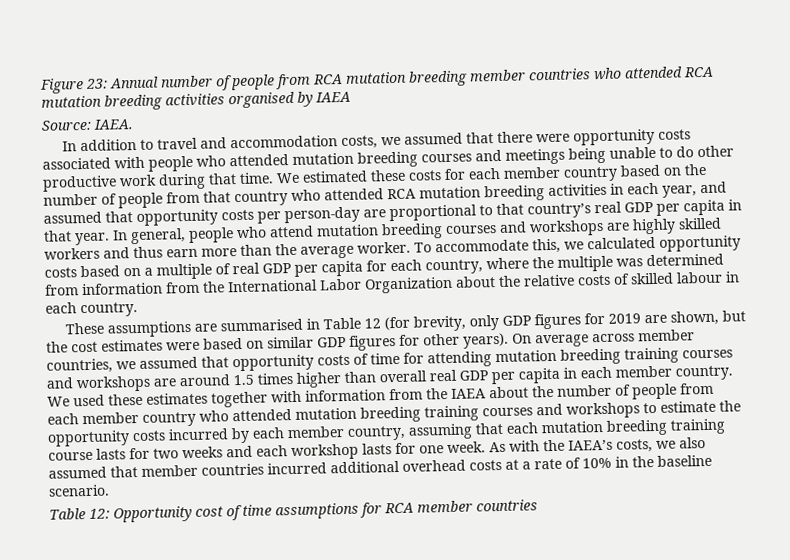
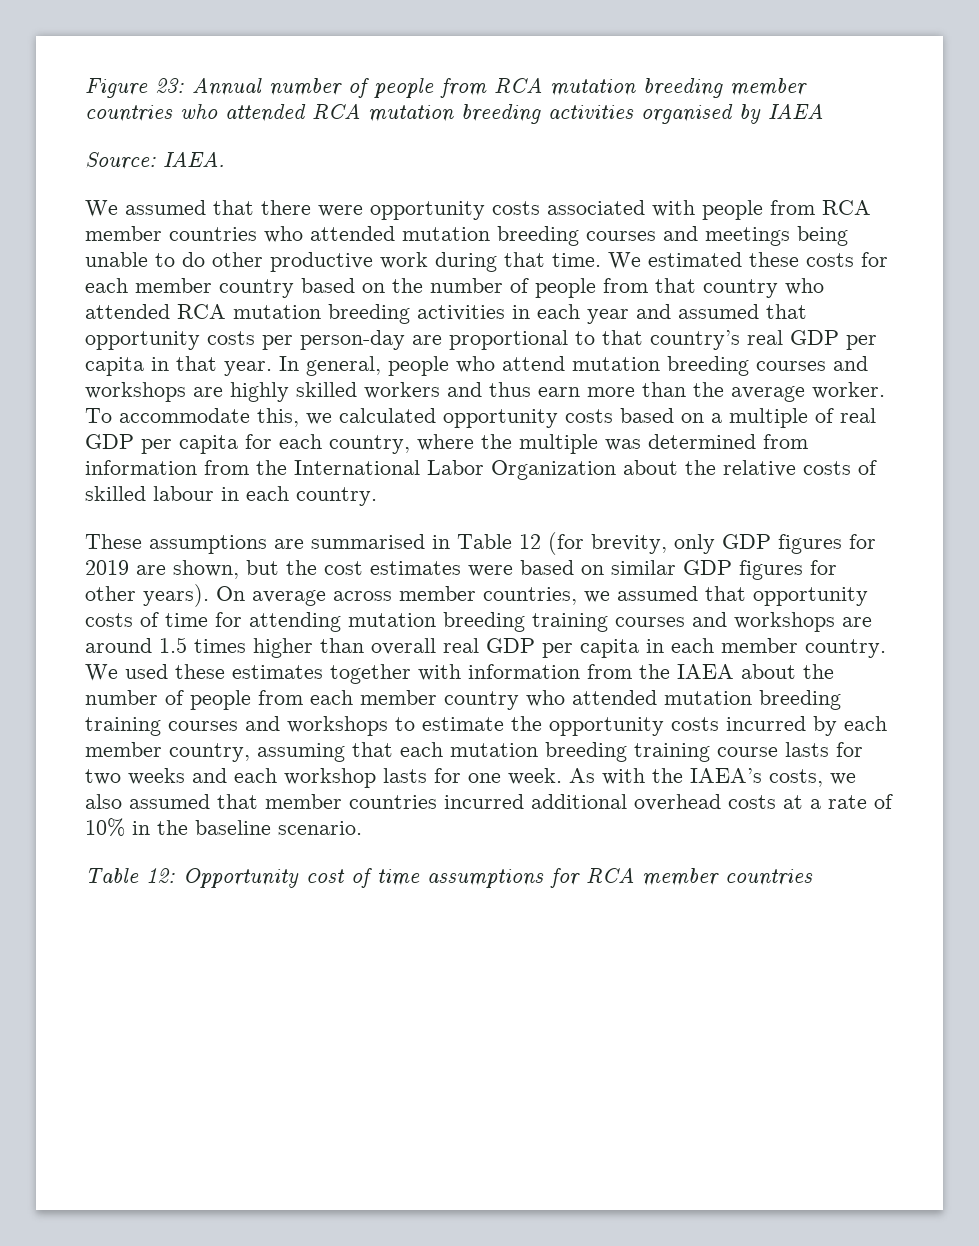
- In addition to travel and accommodation costs, we assumed that there were opportunity costs associated with people who attended mutation breeding courses and meetings being unable to do other productive work during that time.
+ We assumed that there were opportunity costs associated with people from RCA member countries who attended mutation breeding courses and meetings being unable to do other productive work during that time.
- We estimated these costs for each member country based on the number of people from that country who attended RCA mutation breeding activities in each year, and assumed that opportunity costs per person-day are proportional to that country’s real GDP per capita in that year.
+ We estimated these costs for each member country based on the number of people from that country who attended RCA mutation breeding activities in each year and assumed that opportunity costs per person-day are proportional to that country’s real GDP per capita in that year.

